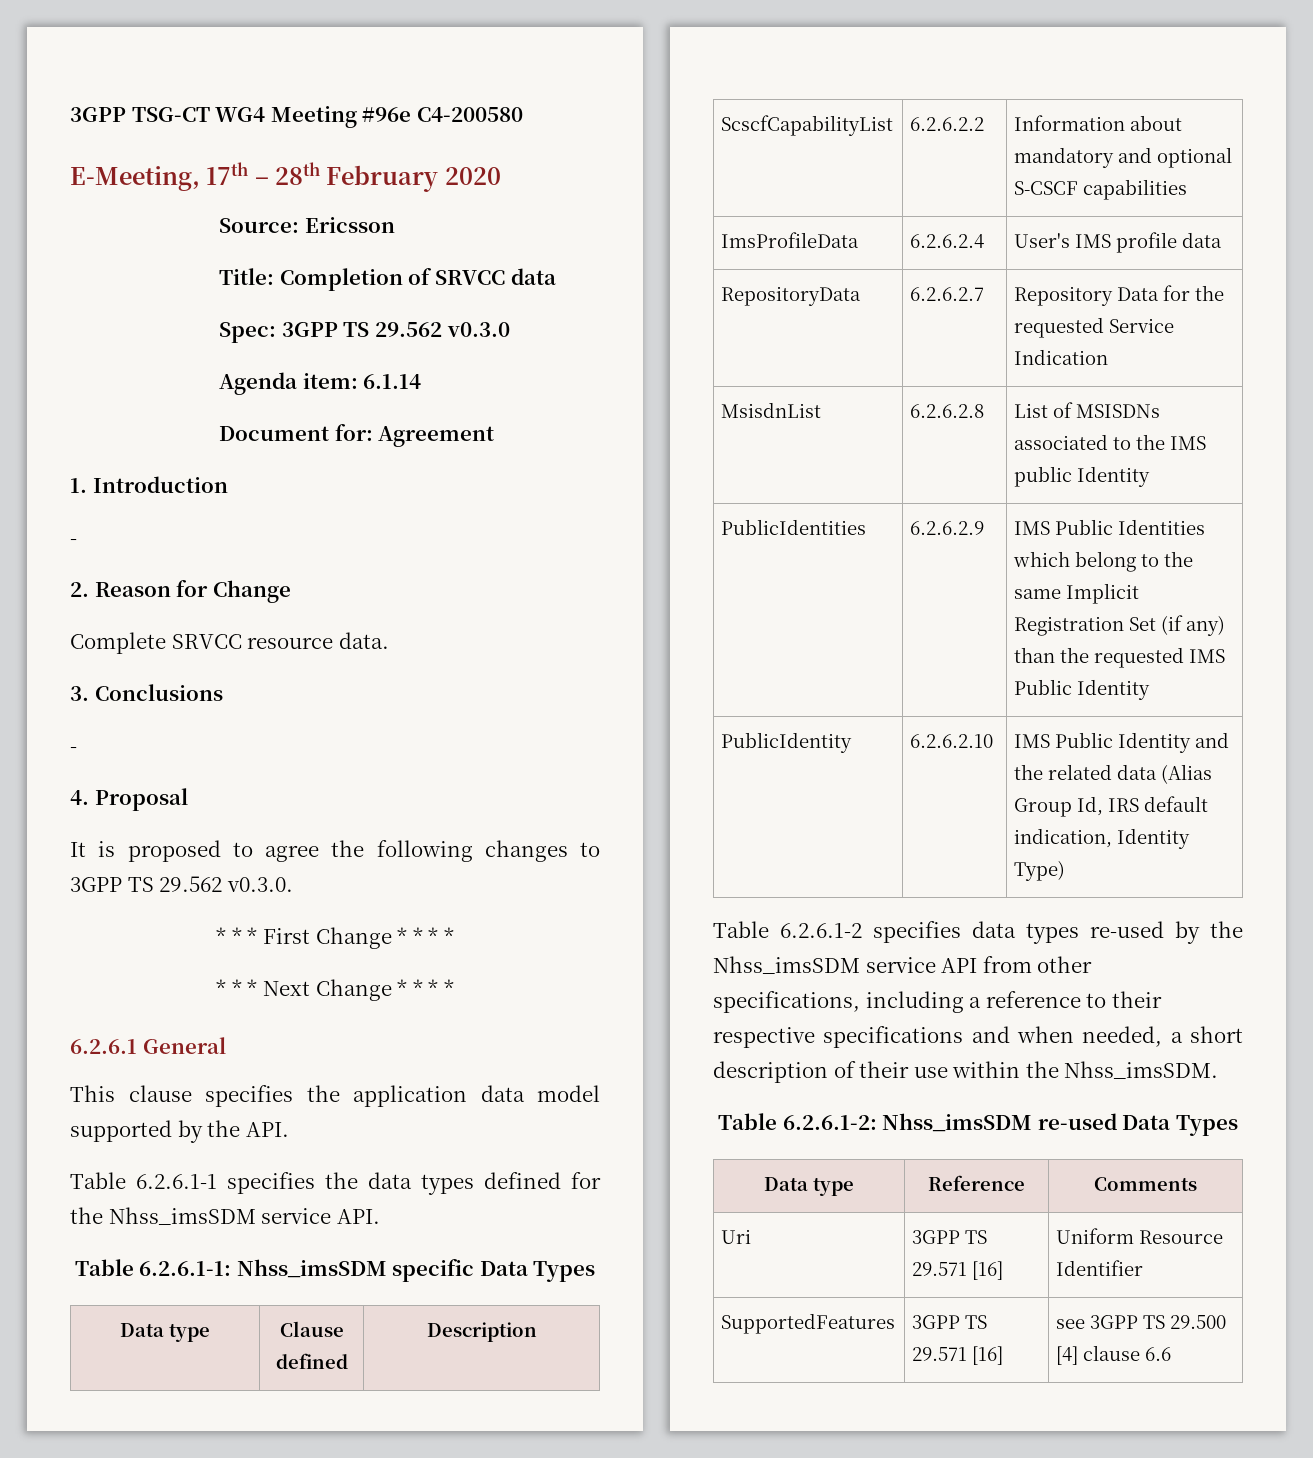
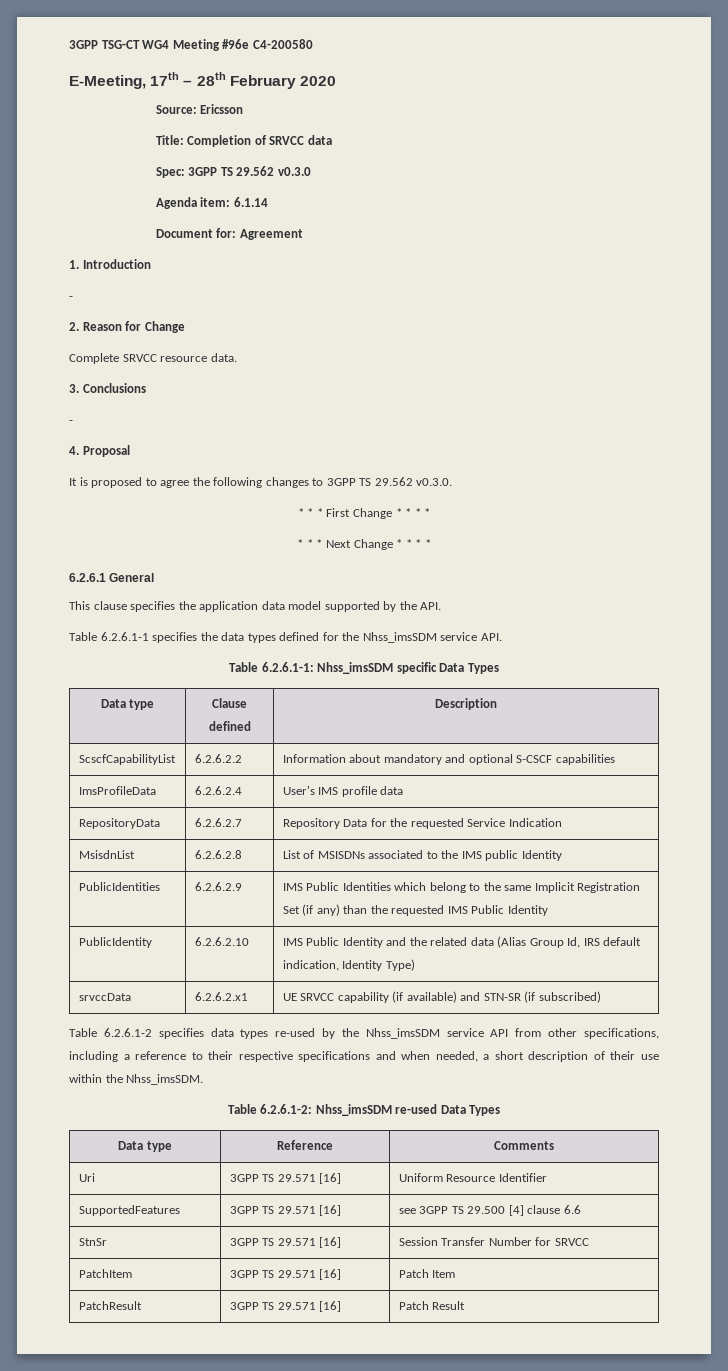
+ srvccData | 6.2.6.2.x1 | UE SRVCC capability (if available) and STN-SR (if subscribed)
+ StnSr | 3GPP TS 29.571 [16] | Session Transfer Number for SRVCC
+ PatchItem | 3GPP TS 29.571 [16] | Patch Item
+ PatchResult | 3GPP TS 29.571 [16] | Patch Result

